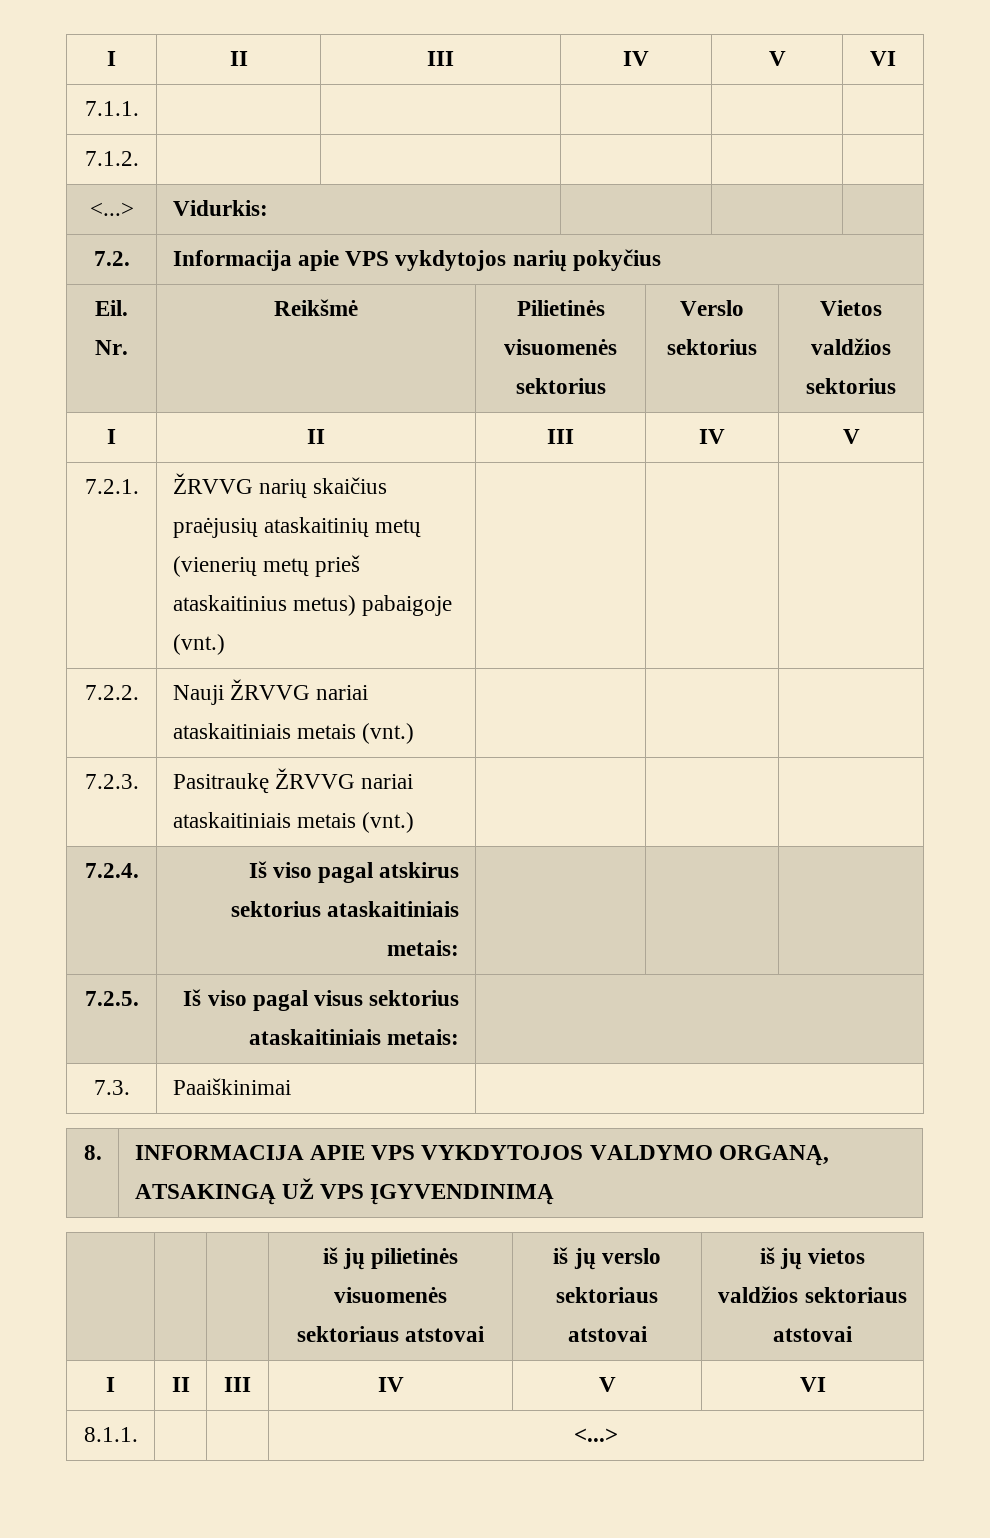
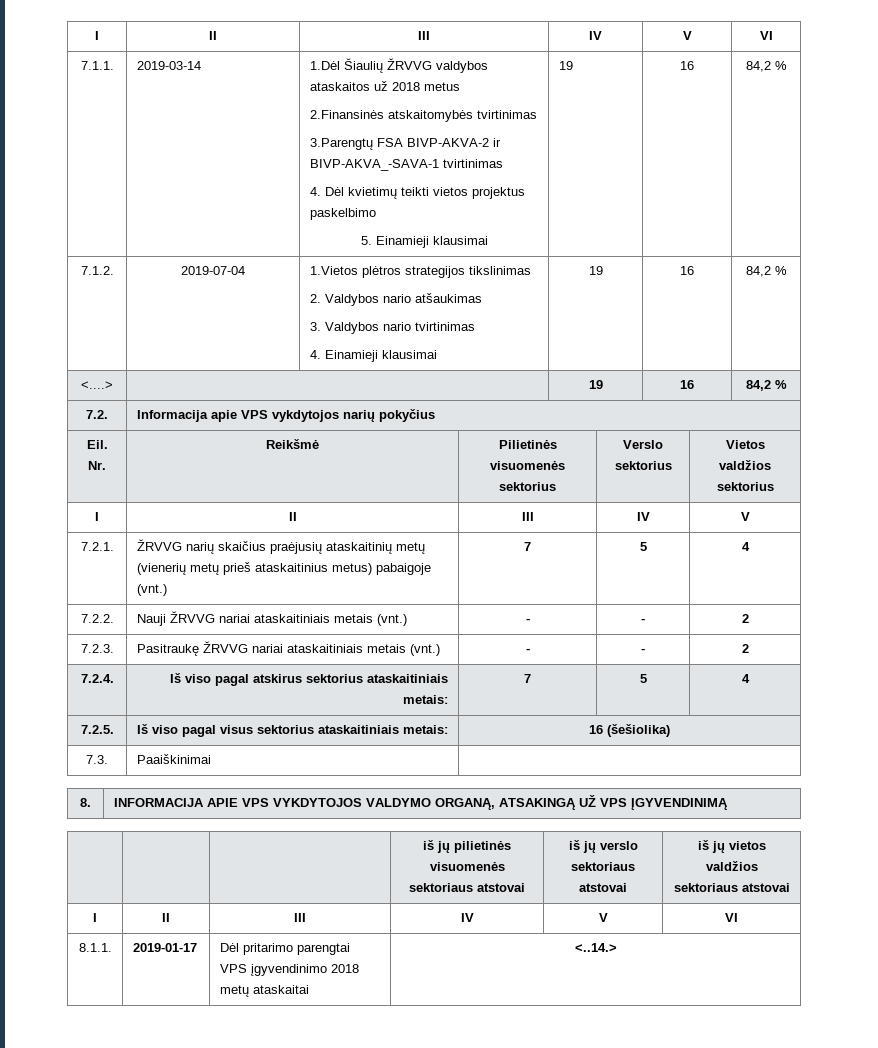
- 7.1.1. | | | | |
- 7.1.2. | | | | |
- <...> | Vidurkis: | | |
+ 7.1.1. | 2019-03-14 | 1.Dėl Šiaulių ŽRVVG valdybos ataskaitos už 2018 metus
+ 2.Finansinės atskaitomybės tvirtinimas
+ 3.Parengtų FSA BIVP-AKVA-2 ir BIVP-AKVA_-SAVA-1 tvirtinimas
+ 4. Dėl kvietimų teikti vietos projektus paskelbimo
+ 5. Einamieji klausimai | 19 | 16 | 84,2 %
+ 7.1.2. | 2019-07-04 | 1.Vietos plėtros strategijos tikslinimas
+ 2. Valdybos nario atšaukimas
+ 3. Valdybos nario tvirtinimas
+ 4. Einamieji klausimai | 19 | 16 | 84,2 %
+ <....> | | 19 | 16 | 84,2 %
- 7.2.1. | ŽRVVG narių skaičius praėjusių ataskaitinių metų (vienerių metų prieš ataskaitinius metus) pabaigoje (vnt.) | | |
+ 7.2.1. | ŽRVVG narių skaičius praėjusių ataskaitinių metų (vienerių metų prieš ataskaitinius metus) pabaigoje (vnt.) | 7 | 5 | 4
- 7.2.2. | Nauji ŽRVVG nariai ataskaitiniais metais (vnt.) | | |
+ 7.2.2. | Nauji ŽRVVG nariai ataskaitiniais metais (vnt.) | - | - | 2
- 7.2.3. | Pasitraukę ŽRVVG nariai ataskaitiniais metais (vnt.) | | |
+ 7.2.3. | Pasitraukę ŽRVVG nariai ataskaitiniais metais (vnt.) | - | - | 2
- 7.2.4. | Iš viso pagal atskirus sektorius ataskaitiniais metais: | | |
+ 7.2.4. | Iš viso pagal atskirus sektorius ataskaitiniais metais: | 7 | 5 | 4
- 7.2.5. | Iš viso pagal visus sektorius ataskaitiniais metais: |
+ 7.2.5. | Iš viso pagal visus sektorius ataskaitiniais metais: | 16 (šešiolika)
- 8.1.1. | | | <...>
+ 8.1.1. | 2019-01-17 | Dėl pritarimo parengtai VPS įgyvendinimo 2018 metų ataskaitai | <..14.>

